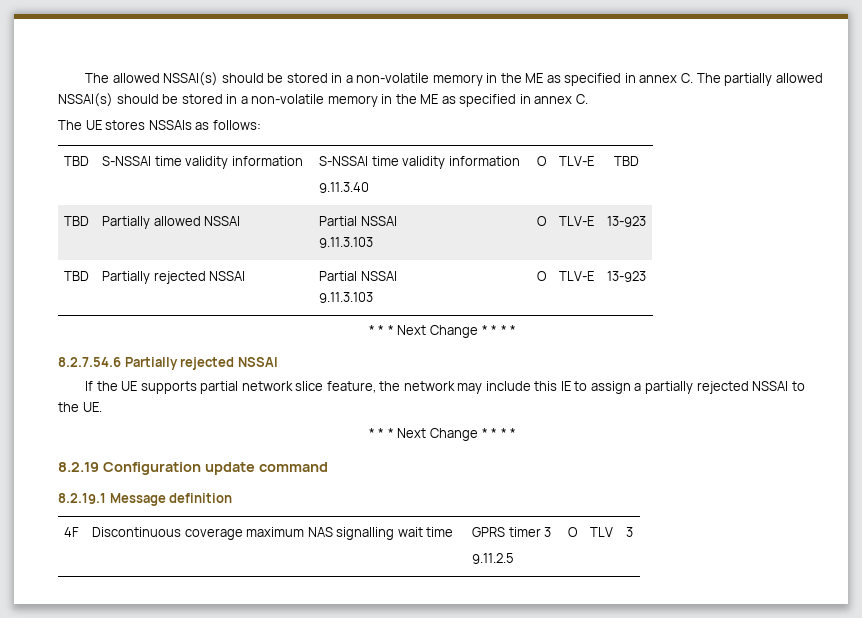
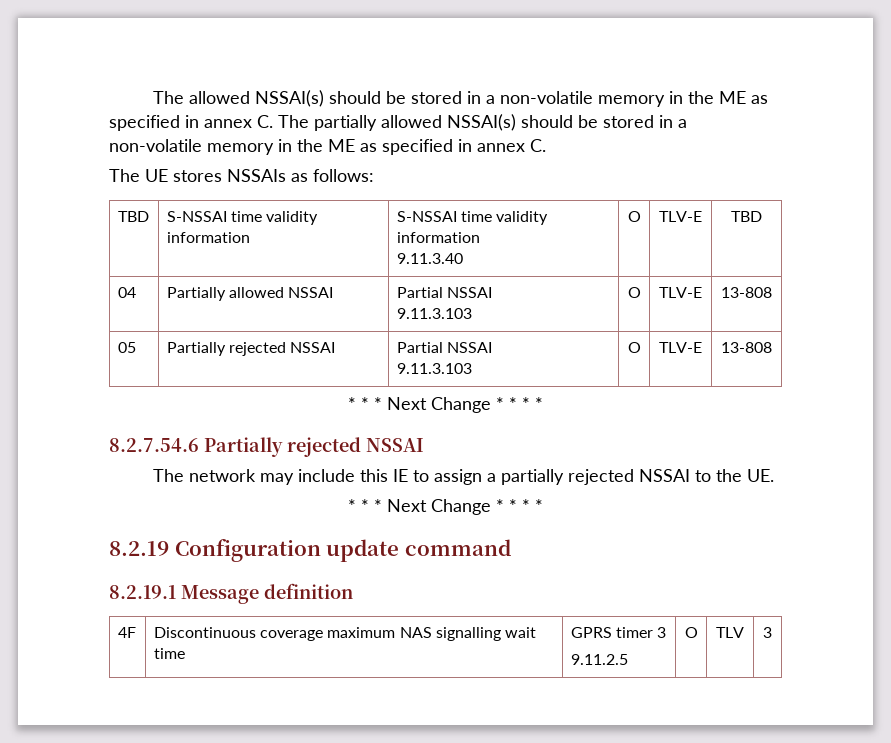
- TBD | Partially allowed NSSAI | Partial NSSAI
- 9.11.3.103 | O | TLV-E | 13-923
- TBD | Partially rejected NSSAI | Partial NSSAI
- 9.11.3.103 | O | TLV-E | 13-923
+ 04 | Partially allowed NSSAI | Partial NSSAI
+ 9.11.3.103 | O | TLV-E | 13-808
+ 05 | Partially rejected NSSAI | Partial NSSAI
+ 9.11.3.103 | O | TLV-E | 13-808
- If the UE supports partial network slice feature, the network may include this IE to assign a partially rejected NSSAI to the UE.
+ The network may include this IE to assign a partially rejected NSSAI to the UE.

